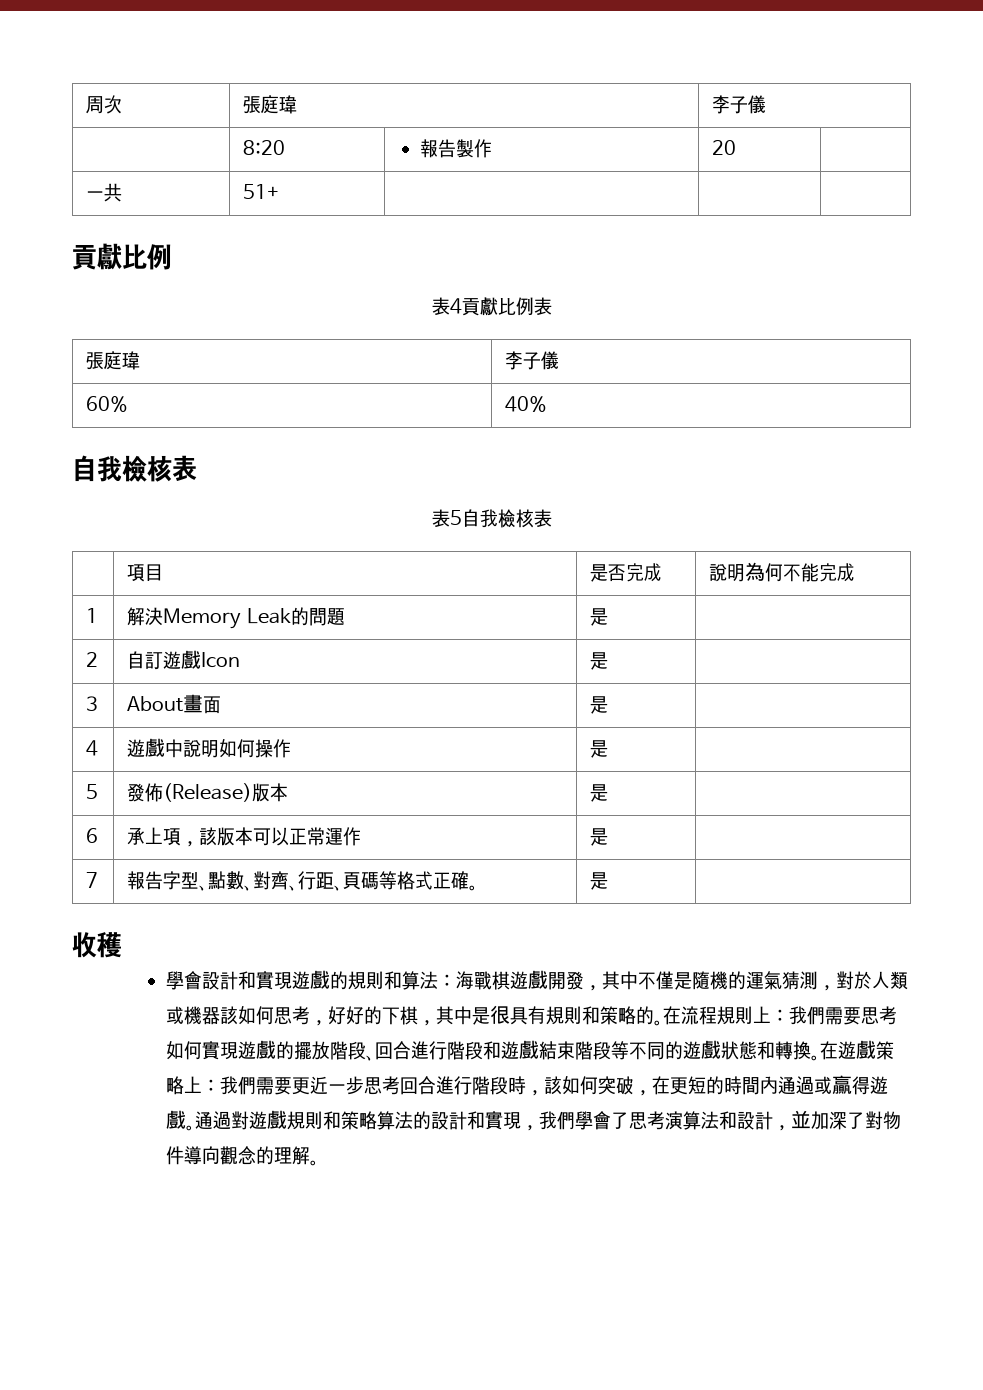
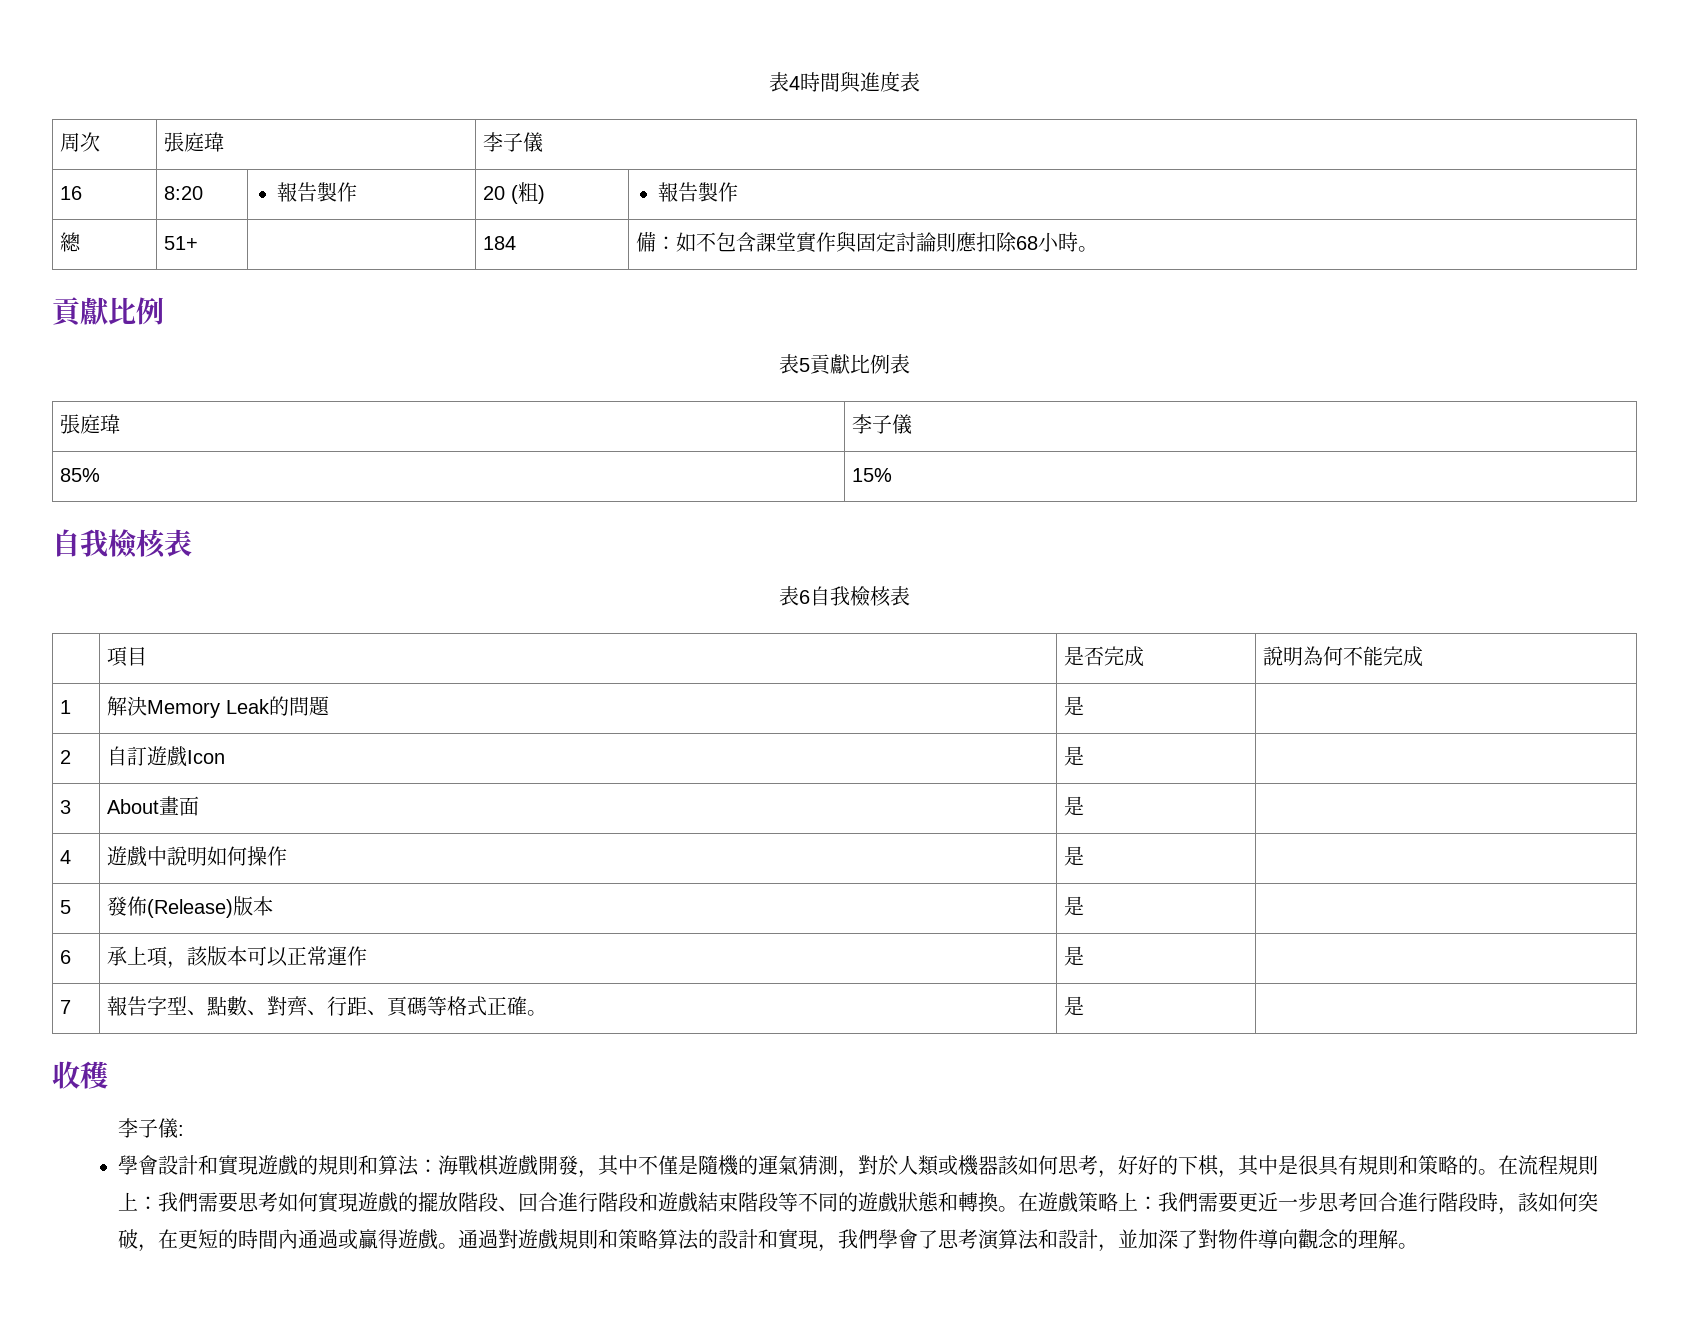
+ 表4時間與進度表
- | 8:20 | 報告製作 | 20 |
- 一共 | 51+ | | |
+ 16 | 8:20 | 報告製作 | 20 (粗) | 報告製作
+ 總 | 51+ | | 184 | 備：如不包含課堂實作與固定討論則應扣除68小時。
- 表4貢獻比例表
+ 表5貢獻比例表
- 60% | 40%
+ 85% | 15%
- 表5自我檢核表
+ 表6自我檢核表
+ 李子儀:

